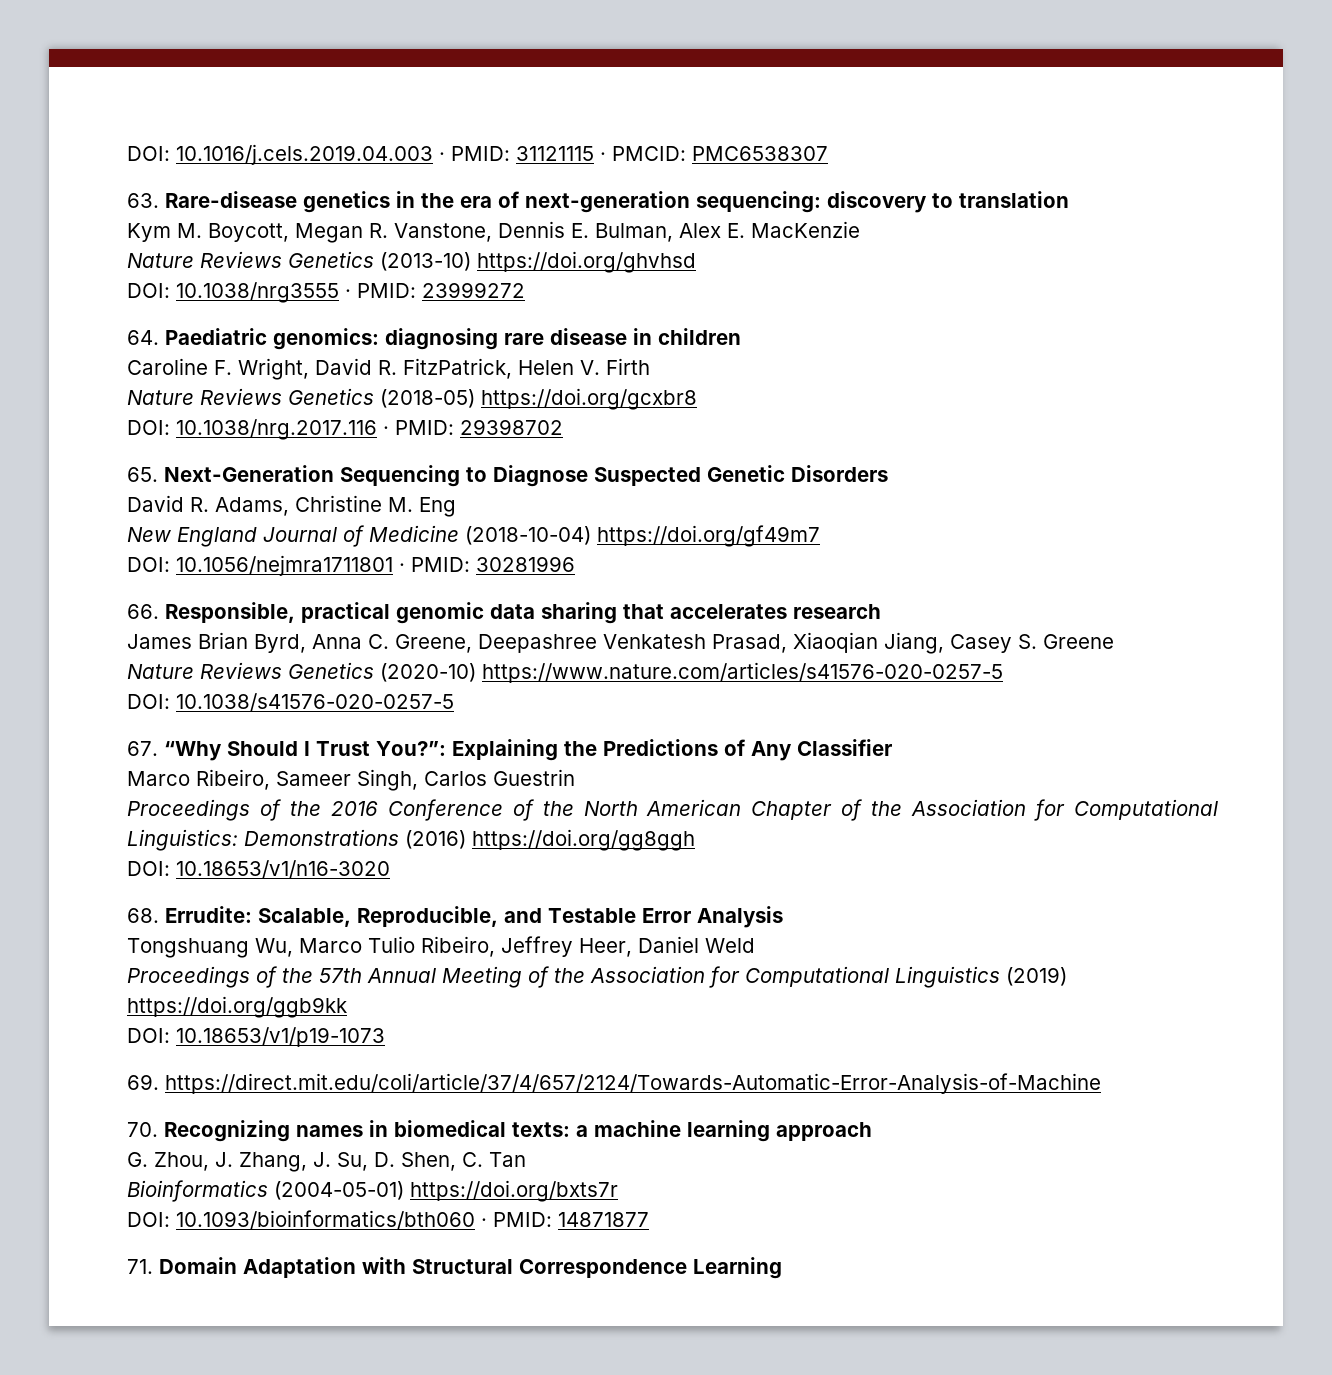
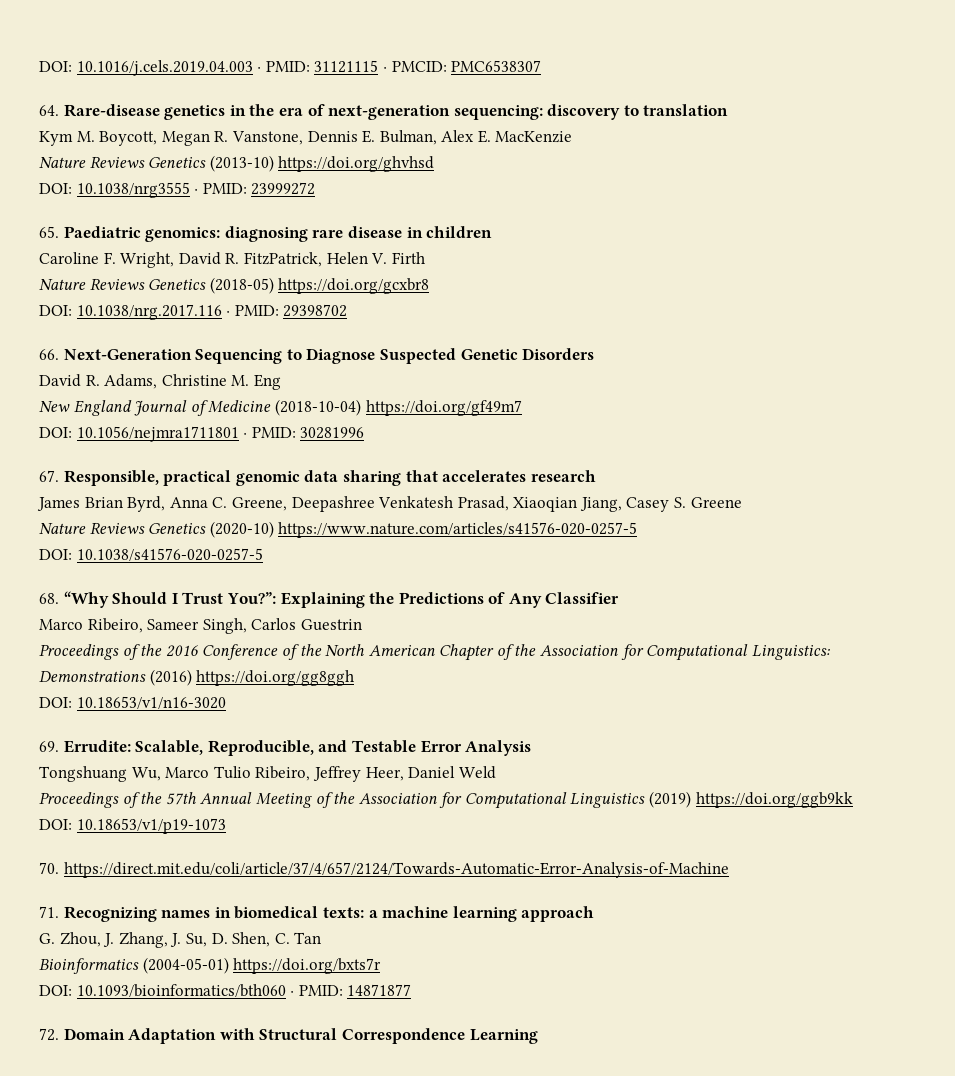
- 63. Rare-disease genetics in the era of next-generation sequencing: discovery to translation
+ 64. Rare-disease genetics in the era of next-generation sequencing: discovery to translation
- 64. Paediatric genomics: diagnosing rare disease in children
+ 65. Paediatric genomics: diagnosing rare disease in children
- 65. Next-Generation Sequencing to Diagnose Suspected Genetic Disorders
+ 66. Next-Generation Sequencing to Diagnose Suspected Genetic Disorders
- 66. Responsible, practical genomic data sharing that accelerates research
+ 67. Responsible, practical genomic data sharing that accelerates research
- 67. “Why Should I Trust You?”: Explaining the Predictions of Any Classifier
+ 68. “Why Should I Trust You?”: Explaining the Predictions of Any Classifier
- 68. Errudite: Scalable, Reproducible, and Testable Error Analysis
+ 69. Errudite: Scalable, Reproducible, and Testable Error Analysis
- 69. https://direct.mit.edu/coli/article/37/4/657/2124/Towards-Automatic-Error-Analysis-of-Machine
+ 70. https://direct.mit.edu/coli/article/37/4/657/2124/Towards-Automatic-Error-Analysis-of-Machine
- 70. Recognizing names in biomedical texts: a machine learning approach
+ 71. Recognizing names in biomedical texts: a machine learning approach
- 71. Domain Adaptation with Structural Correspondence Learning
+ 72. Domain Adaptation with Structural Correspondence Learning

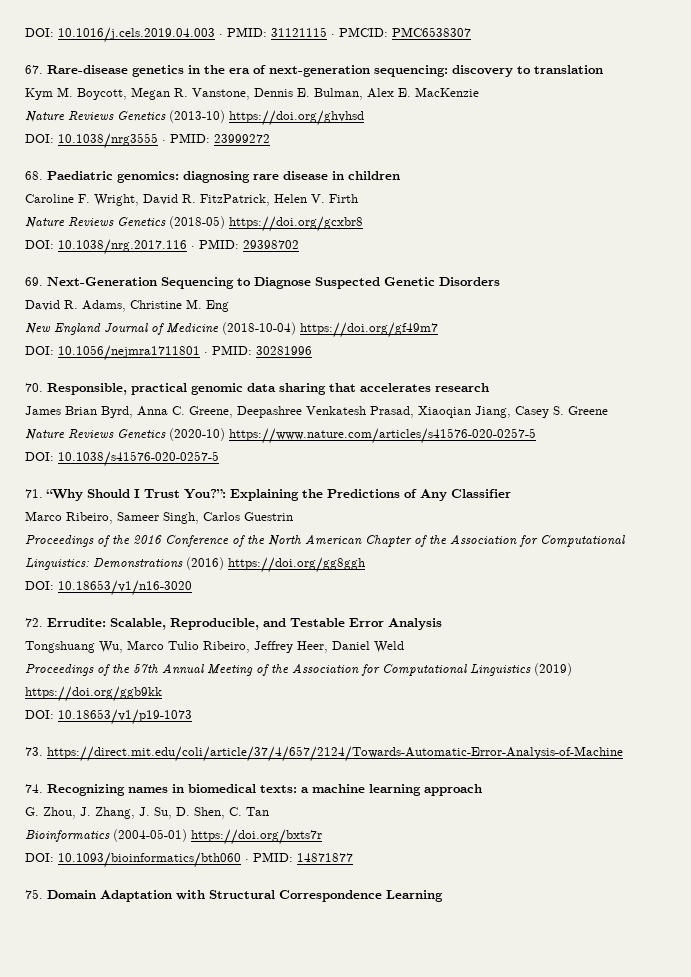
- 64. Rare-disease genetics in the era of next-generation sequencing: discovery to translation
+ 67. Rare-disease genetics in the era of next-generation sequencing: discovery to translation
- 65. Paediatric genomics: diagnosing rare disease in children
+ 68. Paediatric genomics: diagnosing rare disease in children
- 66. Next-Generation Sequencing to Diagnose Suspected Genetic Disorders
+ 69. Next-Generation Sequencing to Diagnose Suspected Genetic Disorders
- 67. Responsible, practical genomic data sharing that accelerates research
+ 70. Responsible, practical genomic data sharing that accelerates research
- 68. “Why Should I Trust You?”: Explaining the Predictions of Any Classifier
+ 71. “Why Should I Trust You?”: Explaining the Predictions of Any Classifier
- 69. Errudite: Scalable, Reproducible, and Testable Error Analysis
+ 72. Errudite: Scalable, Reproducible, and Testable Error Analysis
- 70. https://direct.mit.edu/coli/article/37/4/657/2124/Towards-Automatic-Error-Analysis-of-Machine
+ 73. https://direct.mit.edu/coli/article/37/4/657/2124/Towards-Automatic-Error-Analysis-of-Machine
- 71. Recognizing names in biomedical texts: a machine learning approach
+ 74. Recognizing names in biomedical texts: a machine learning approach
- 72. Domain Adaptation with Structural Correspondence Learning
+ 75. Domain Adaptation with Structural Correspondence Learning

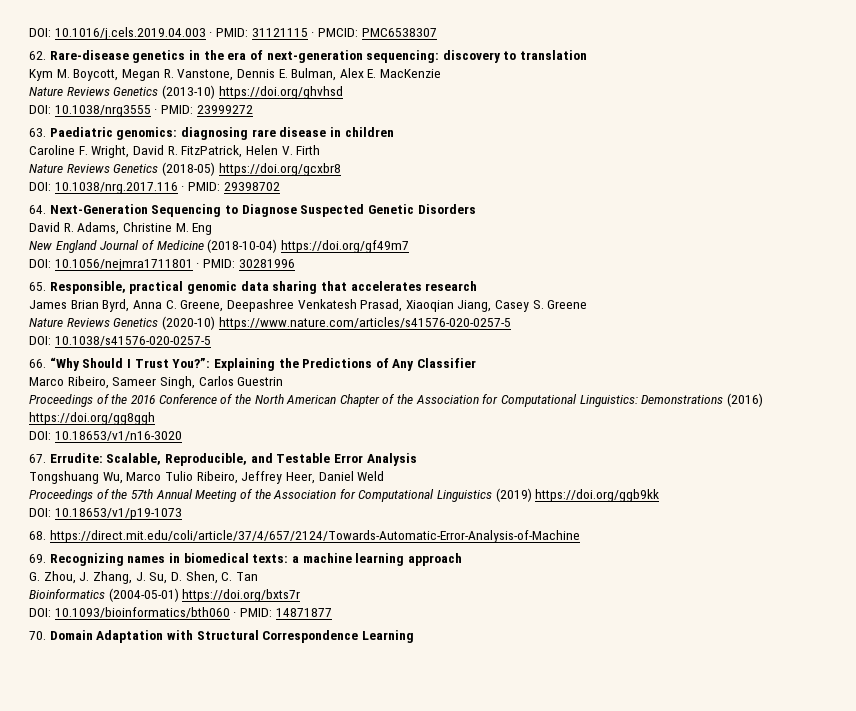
- 67. Rare-disease genetics in the era of next-generation sequencing: discovery to translation
+ 62. Rare-disease genetics in the era of next-generation sequencing: discovery to translation
- 68. Paediatric genomics: diagnosing rare disease in children
+ 63. Paediatric genomics: diagnosing rare disease in children
- 69. Next-Generation Sequencing to Diagnose Suspected Genetic Disorders
+ 64. Next-Generation Sequencing to Diagnose Suspected Genetic Disorders
- 70. Responsible, practical genomic data sharing that accelerates research
+ 65. Responsible, practical genomic data sharing that accelerates research
- 71. “Why Should I Trust You?”: Explaining the Predictions of Any Classifier
+ 66. “Why Should I Trust You?”: Explaining the Predictions of Any Classifier
- 72. Errudite: Scalable, Reproducible, and Testable Error Analysis
+ 67. Errudite: Scalable, Reproducible, and Testable Error Analysis
- 73. https://direct.mit.edu/coli/article/37/4/657/2124/Towards-Automatic-Error-Analysis-of-Machine
+ 68. https://direct.mit.edu/coli/article/37/4/657/2124/Towards-Automatic-Error-Analysis-of-Machine
- 74. Recognizing names in biomedical texts: a machine learning approach
+ 69. Recognizing names in biomedical texts: a machine learning approach
- 75. Domain Adaptation with Structural Correspondence Learning
+ 70. Domain Adaptation with Structural Correspondence Learning

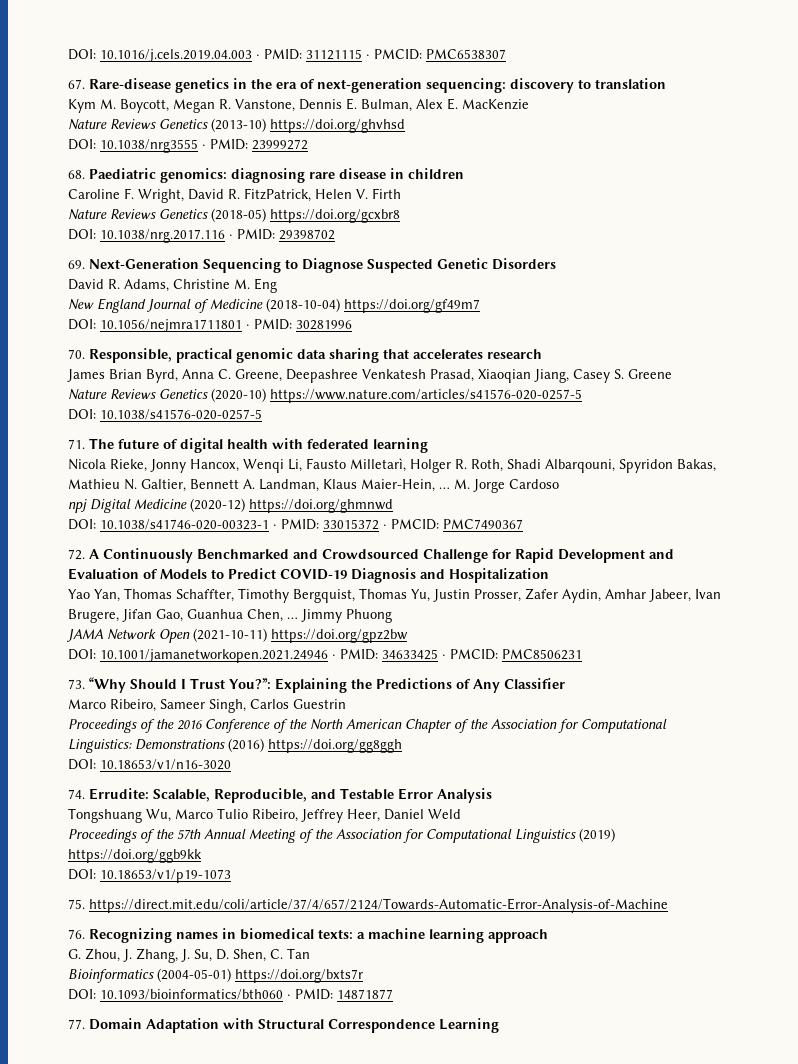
- 62. Rare-disease genetics in the era of next-generation sequencing: discovery to translation
+ 67. Rare-disease genetics in the era of next-generation sequencing: discovery to translation
- 63. Paediatric genomics: diagnosing rare disease in children
+ 68. Paediatric genomics: diagnosing rare disease in children
- 64. Next-Generation Sequencing to Diagnose Suspected Genetic Disorders
+ 69. Next-Generation Sequencing to Diagnose Suspected Genetic Disorders
- 65. Responsible, practical genomic data sharing that accelerates research
+ 70. Responsible, practical genomic data sharing that accelerates research
- 66. “Why Should I Trust You?”: Explaining the Predictions of Any Classifier
+ 71. The future of digital health with federated learning
+ Nicola Rieke, Jonny Hancox, Wenqi Li, Fausto Milletarì, Holger R. Roth, Shadi Albarqouni, Spyridon Bakas, Mathieu N. Galtier, Bennett A. Landman, Klaus Maier-Hein, … M. Jorge Cardoso
+ npj Digital Medicine (2020-12) https://doi.org/ghmnwd
+ DOI: 10.1038/s41746-020-00323-1 · PMID: 33015372 · PMCID: PMC7490367
+ 72. A Continuously Benchmarked and Crowdsourced Challenge for Rapid Development and Evaluation of Models to Predict COVID-19 Diagnosis and Hospitalization
+ Yao Yan, Thomas Schaffter, Timothy Bergquist, Thomas Yu, Justin Prosser, Zafer Aydin, Amhar Jabeer, Ivan Brugere, Jifan Gao, Guanhua Chen, … Jimmy Phuong
+ JAMA Network Open (2021-10-11) https://doi.org/gpz2bw
+ DOI: 10.1001/jamanetworkopen.2021.24946 · PMID: 34633425 · PMCID: PMC8506231
+ 73. “Why Should I Trust You?”: Explaining the Predictions of Any Classifier
- 67. Errudite: Scalable, Reproducible, and Testable Error Analysis
+ 74. Errudite: Scalable, Reproducible, and Testable Error Analysis
- 68. https://direct.mit.edu/coli/article/37/4/657/2124/Towards-Automatic-Error-Analysis-of-Machine
+ 75. https://direct.mit.edu/coli/article/37/4/657/2124/Towards-Automatic-Error-Analysis-of-Machine
- 69. Recognizing names in biomedical texts: a machine learning approach
+ 76. Recognizing names in biomedical texts: a machine learning approach
- 70. Domain Adaptation with Structural Correspondence Learning
+ 77. Domain Adaptation with Structural Correspondence Learning

